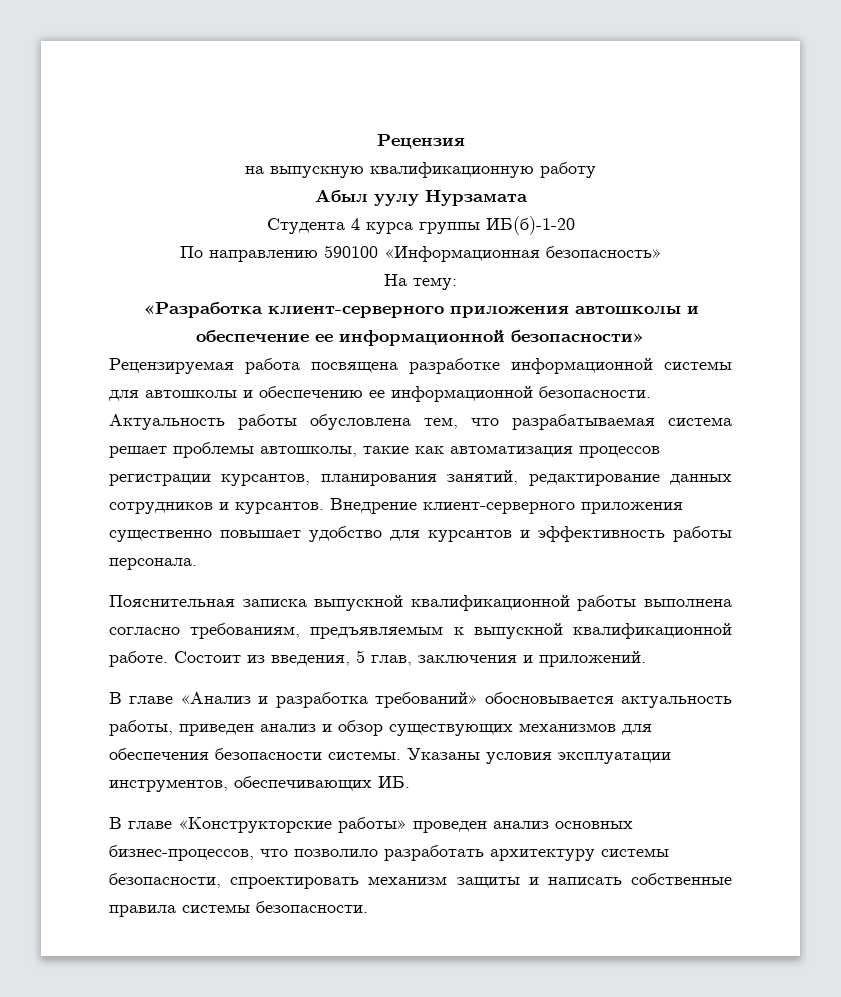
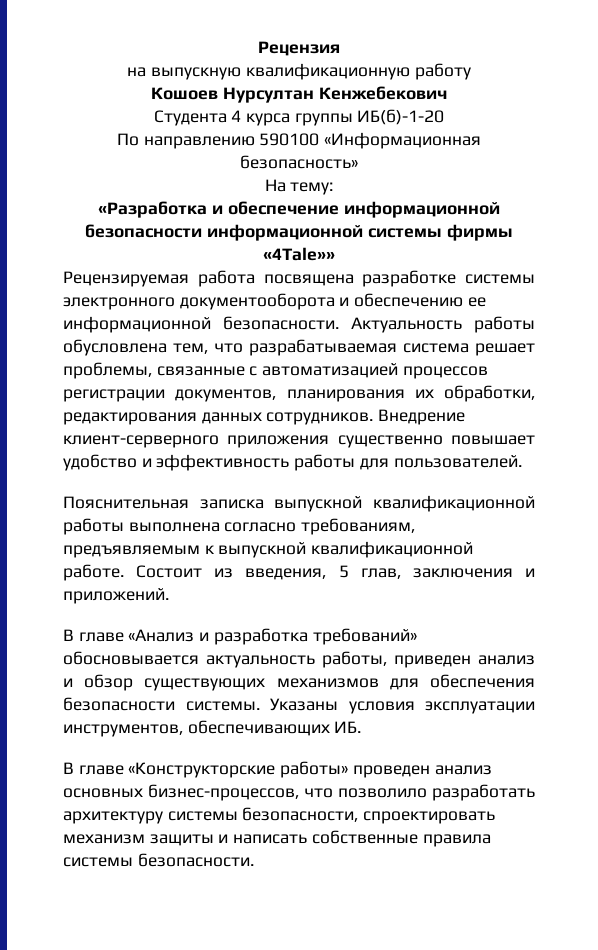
- Абыл уулу Нурзамата
+ Кошоев Нурсултан Кенжебекович
- «Разработка клиент-серверного приложения автошколы и обеспечение ее информационной безопасности»
+ «Разработка и обеспечение информационной безопасности информационной системы фирмы «4Tale»»
- Рецензируемая работа посвящена разработке информационной системы для автошколы и обеспечению ее информационной безопасности.
+ Рецензируемая работа посвящена разработке системы электронного документооборота и обеспечению ее информационной безопасности.
- Актуальность работы обусловлена тем, что разрабатываемая система решает проблемы автошколы, такие как автоматизация процессов регистрации курсантов, планирования занятий, редактирование данных сотрудников и курсантов.
+ Актуальность работы обусловлена тем, что разрабатываемая система решает проблемы, связанные с автоматизацией процессов регистрации документов, планирования их обработки, редактирования данных сотрудников.
- Внедрение клиент-серверного приложения существенно повышает удобство для курсантов и эффективность работы персонала.
+ Внедрение клиент-серверного приложения существенно повышает удобство и эффективность работы для пользователей.

